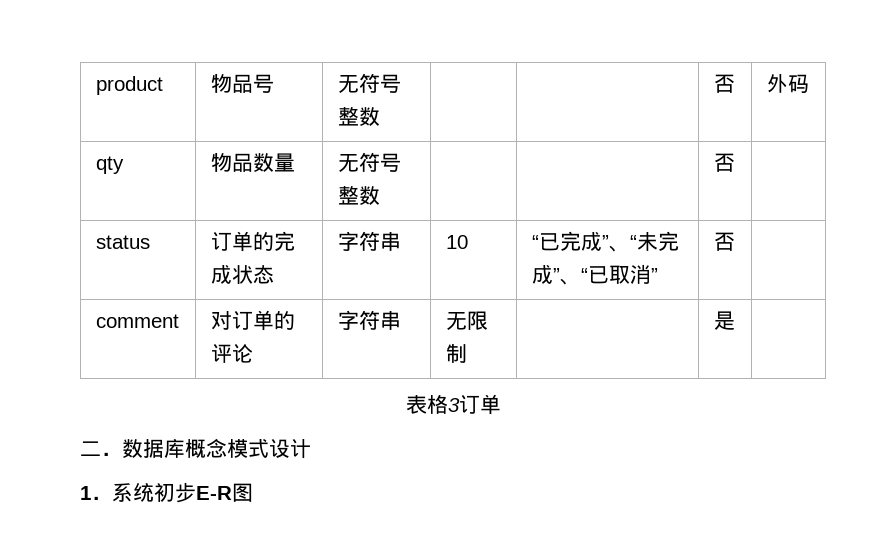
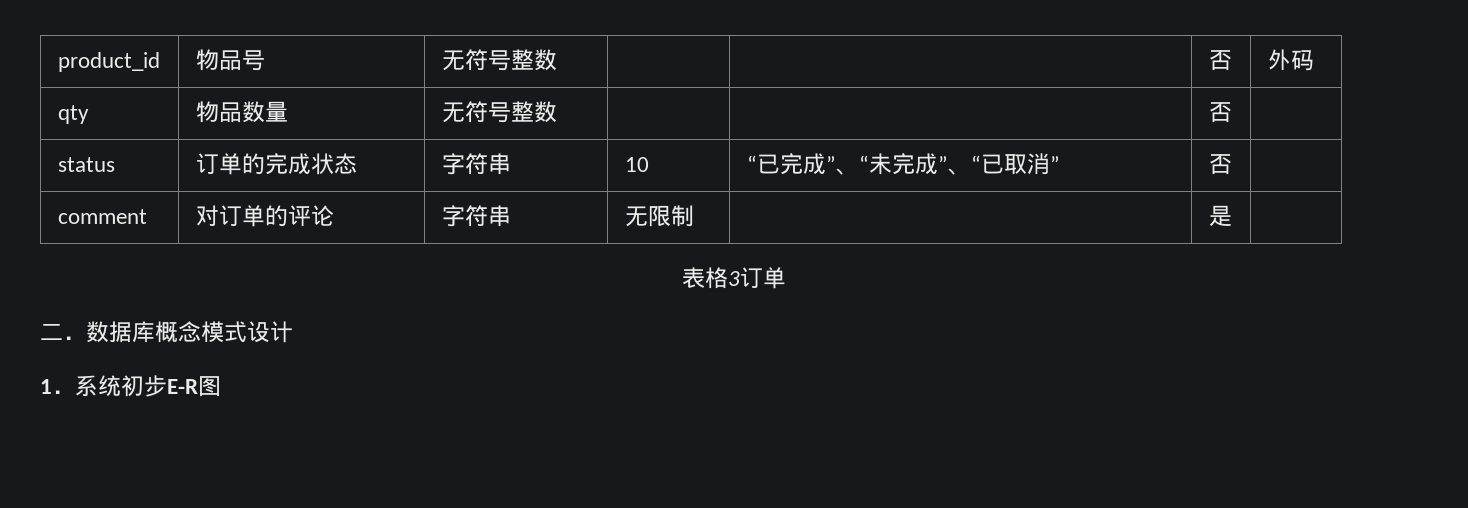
- product | 物品号 | 无符号整数 | | | 否 | 外码
+ product_id | 物品号 | 无符号整数 | | | 否 | 外码

